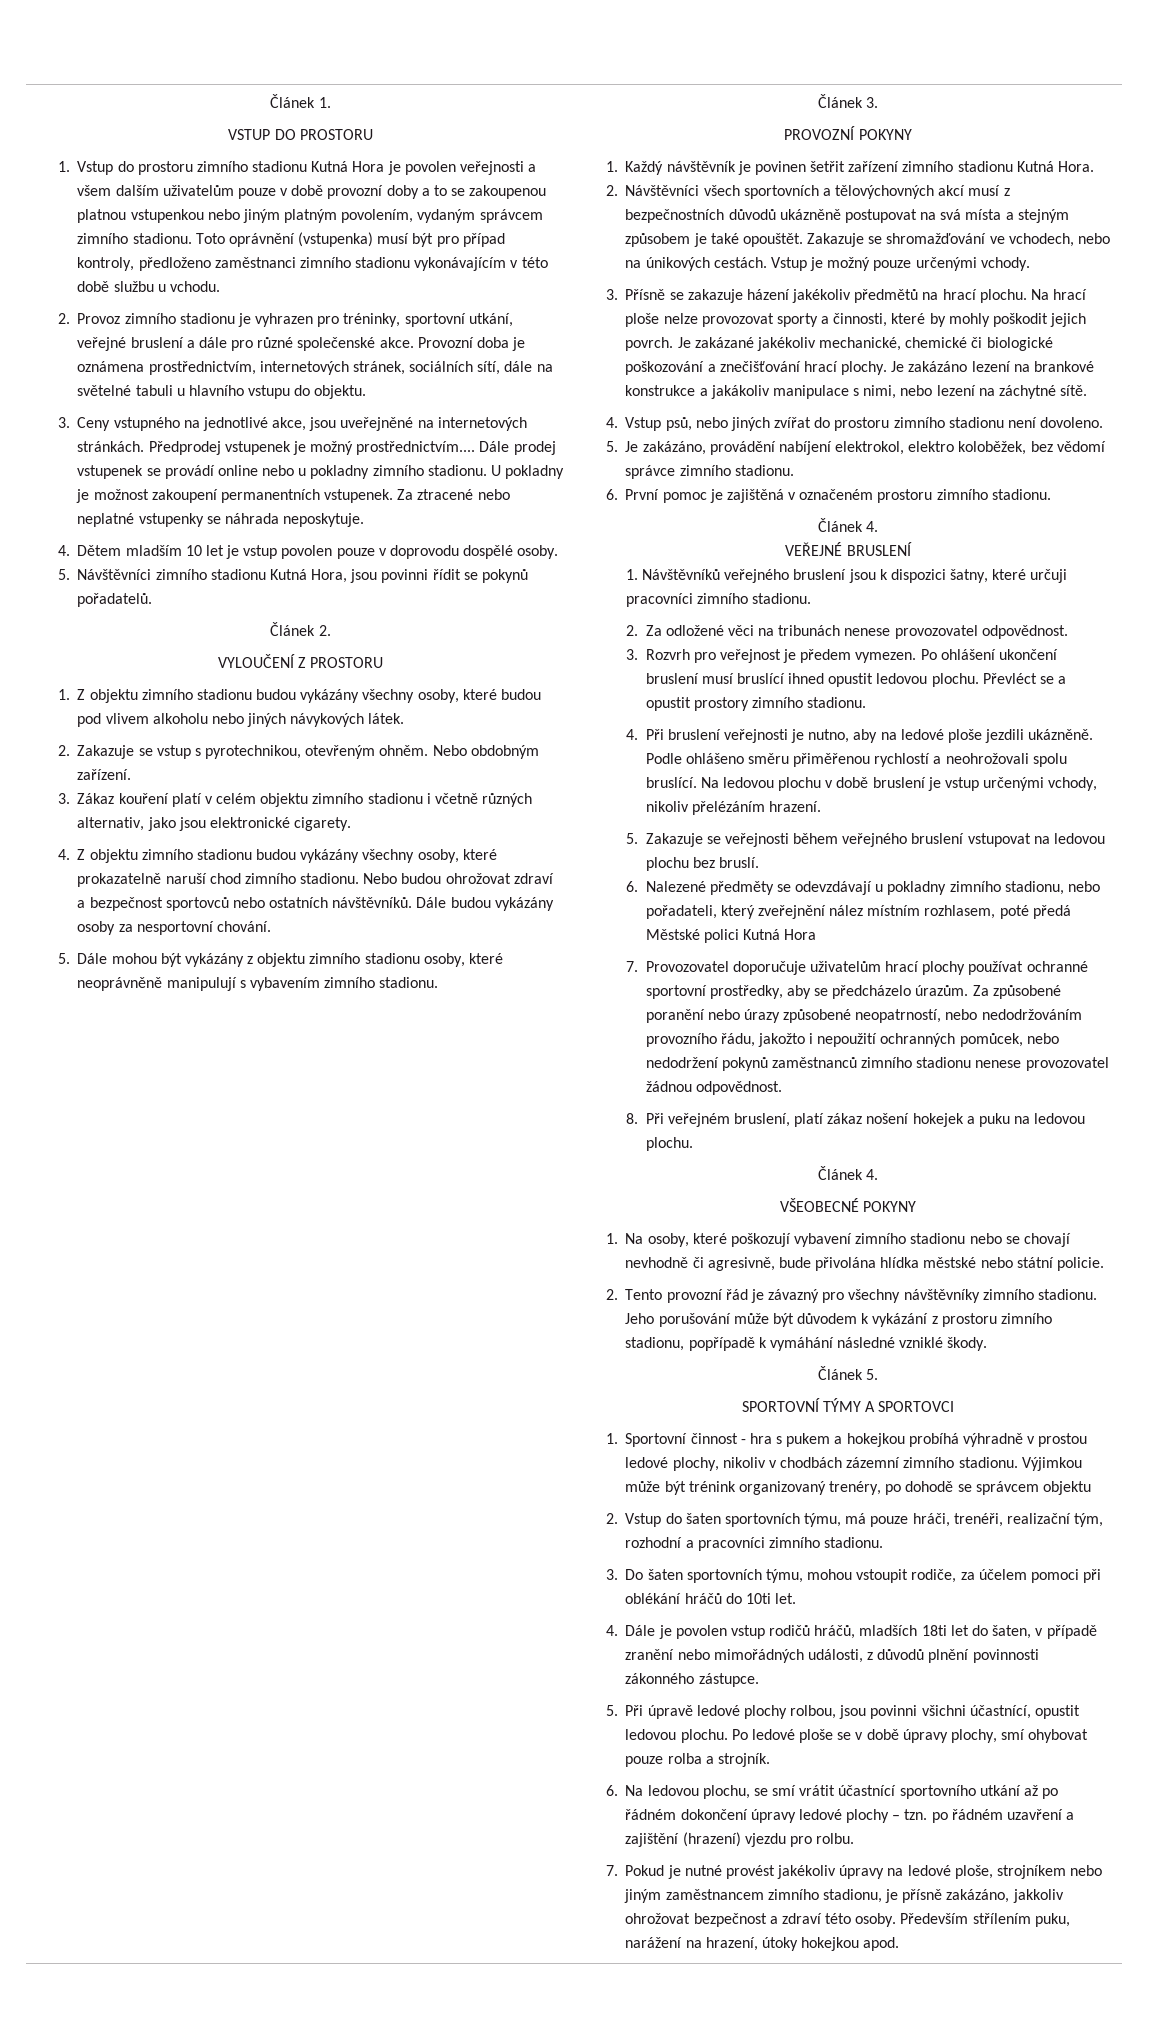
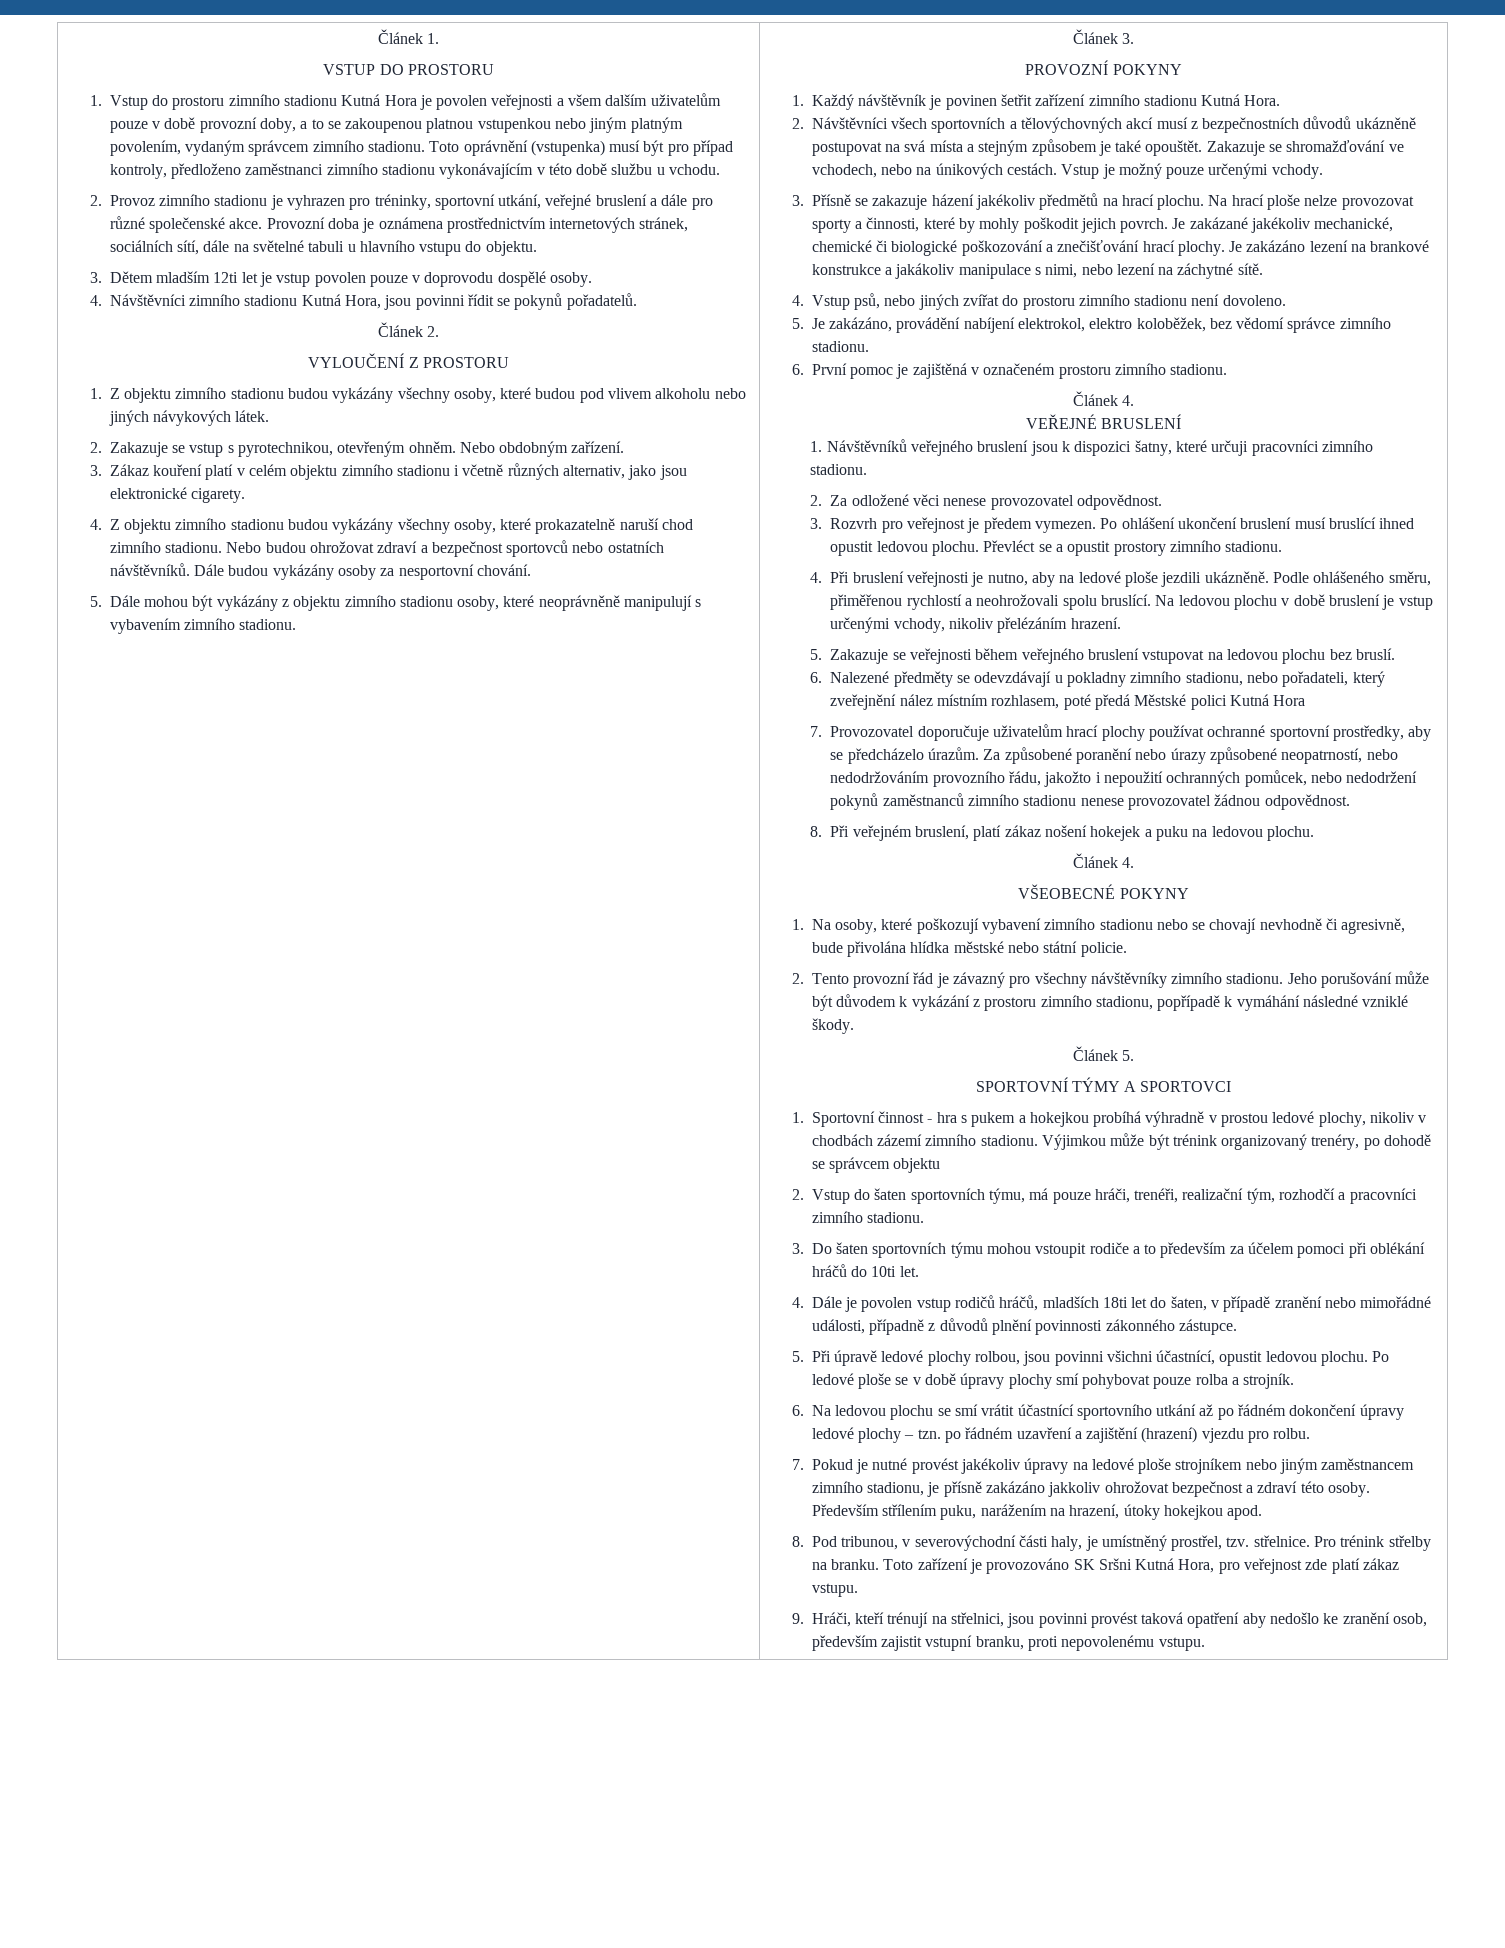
- 1. Vstup do prostoru zimního stadionu Kutná Hora je povolen veřejnosti a všem dalším uživatelům pouze v době provozní doby a to se zakoupenou platnou vstupenkou nebo jiným platným povolením, vydaným správcem zimního stadionu.
+ 1. Vstup do prostoru zimního stadionu Kutná Hora je povolen veřejnosti a všem dalším uživatelům pouze v době provozní doby, a to se zakoupenou platnou vstupenkou nebo jiným platným povolením, vydaným správcem zimního stadionu.
- Provozní doba je oznámena prostřednictvím, internetových stránek, sociálních sítí, dále na světelné tabuli u hlavního vstupu do objektu.
+ Provozní doba je oznámena prostřednictvím internetových stránek, sociálních sítí, dále na světelné tabuli u hlavního vstupu do objektu.
- 3. Ceny vstupného na jednotlivé akce, jsou uveřejněné na internetových stránkách. Předprodej vstupenek je možný prostřednictvím.... Dále prodej vstupenek se provádí online nebo u pokladny zimního stadionu. U pokladny je možnost zakoupení permanentních vstupenek. Za ztracené nebo neplatné vstupenky se náhrada neposkytuje.
- 4. Dětem mladším 10 let je vstup povolen pouze v doprovodu dospělé osoby.
+ 3. Dětem mladším 12ti let je vstup povolen pouze v doprovodu dospělé osoby.
- 5. Návštěvníci zimního stadionu Kutná Hora, jsou povinni řídit se pokynů pořadatelů.
+ 4. Návštěvníci zimního stadionu Kutná Hora, jsou povinni řídit se pokynů pořadatelů.
- 2. Za odložené věci na tribunách nenese provozovatel odpovědnost.
+ 2. Za odložené věci nenese provozovatel odpovědnost.
- Podle ohlášeno směru přiměřenou rychlostí a neohrožovali spolu bruslící.
+ Podle ohlášeného směru, přiměřenou rychlostí a neohrožovali spolu bruslící.
- 1. Sportovní činnost - hra s pukem a hokejkou probíhá výhradně v prostou ledové plochy, nikoliv v chodbách zázemní zimního stadionu.
+ 1. Sportovní činnost - hra s pukem a hokejkou probíhá výhradně v prostou ledové plochy, nikoliv v chodbách zázemí zimního stadionu.
- 2. Vstup do šaten sportovních týmu, má pouze hráči, trenéři, realizační tým, rozhodní a pracovníci zimního stadionu.
+ 2. Vstup do šaten sportovních týmu, má pouze hráči, trenéři, realizační tým, rozhodčí a pracovníci zimního stadionu.
- 3. Do šaten sportovních týmu, mohou vstoupit rodiče, za účelem pomoci při oblékání hráčů do 10ti let.
+ 3. Do šaten sportovních týmu mohou vstoupit rodiče a to především za účelem pomoci při oblékání hráčů do 10ti let.
- 4. Dále je povolen vstup rodičů hráčů, mladších 18ti let do šaten, v případě zranění nebo mimořádných události, z důvodů plnění povinnosti zákonného zástupce.
+ 4. Dále je povolen vstup rodičů hráčů, mladších 18ti let do šaten, v případě zranění nebo mimořádné události, případně z důvodů plnění povinnosti zákonného zástupce.
- Po ledové ploše se v době úpravy plochy, smí ohybovat pouze rolba a strojník.
+ Po ledové ploše se v době úpravy plochy smí pohybovat pouze rolba a strojník.
- 6. Na ledovou plochu, se smí vrátit účastnící sportovního utkání až po řádném dokončení úpravy ledové plochy – tzn. po řádném uzavření a zajištění (hrazení) vjezdu pro rolbu.
+ 6. Na ledovou plochu se smí vrátit účastnící sportovního utkání až po řádném dokončení úpravy ledové plochy – tzn. po řádném uzavření a zajištění (hrazení) vjezdu pro rolbu.
- 7. Pokud je nutné provést jakékoliv úpravy na ledové ploše, strojníkem nebo jiným zaměstnancem zimního stadionu, je přísně zakázáno, jakkoliv ohrožovat bezpečnost a zdraví této osoby.
+ 7. Pokud je nutné provést jakékoliv úpravy na ledové ploše strojníkem nebo jiným zaměstnancem zimního stadionu, je přísně zakázáno jakkoliv ohrožovat bezpečnost a zdraví této osoby.
- Především střílením puku, narážení na hrazení, útoky hokejkou apod.
+ Především střílením puku, narážením na hrazení, útoky hokejkou apod.
+ 8. Pod tribunou, v severovýchodní části haly, je umístněný prostřel, tzv. střelnice. Pro trénink střelby na branku. Toto zařízení je provozováno SK Sršni Kutná Hora, pro veřejnost zde platí zákaz vstupu.
+ 9. Hráči, kteří trénují na střelnici, jsou povinni provést taková opatření aby nedošlo ke zranění osob, především zajistit vstupní branku, proti nepovolenému vstupu.

